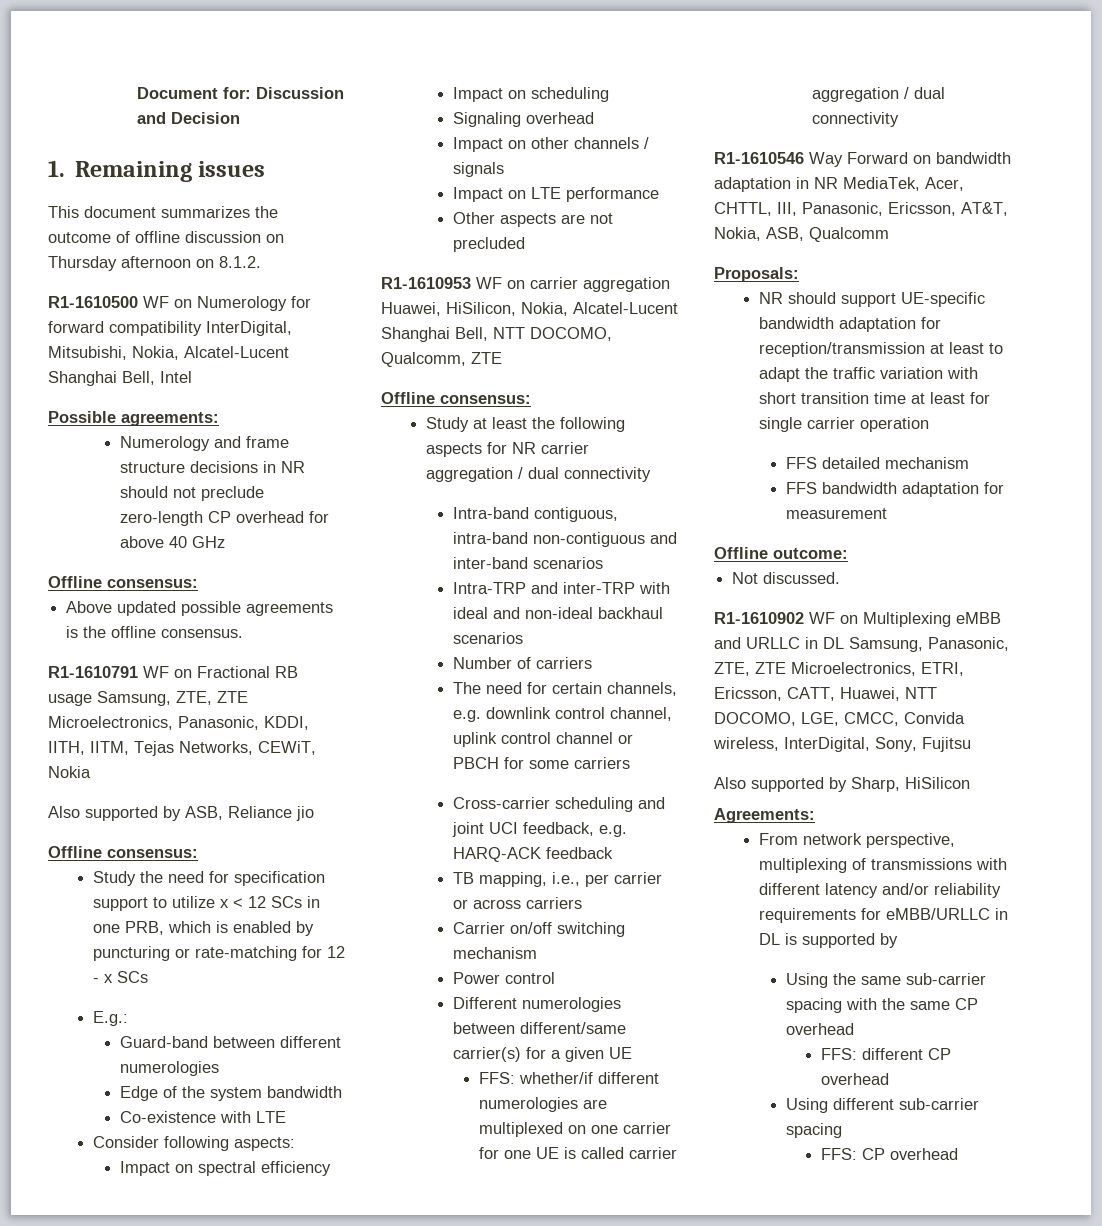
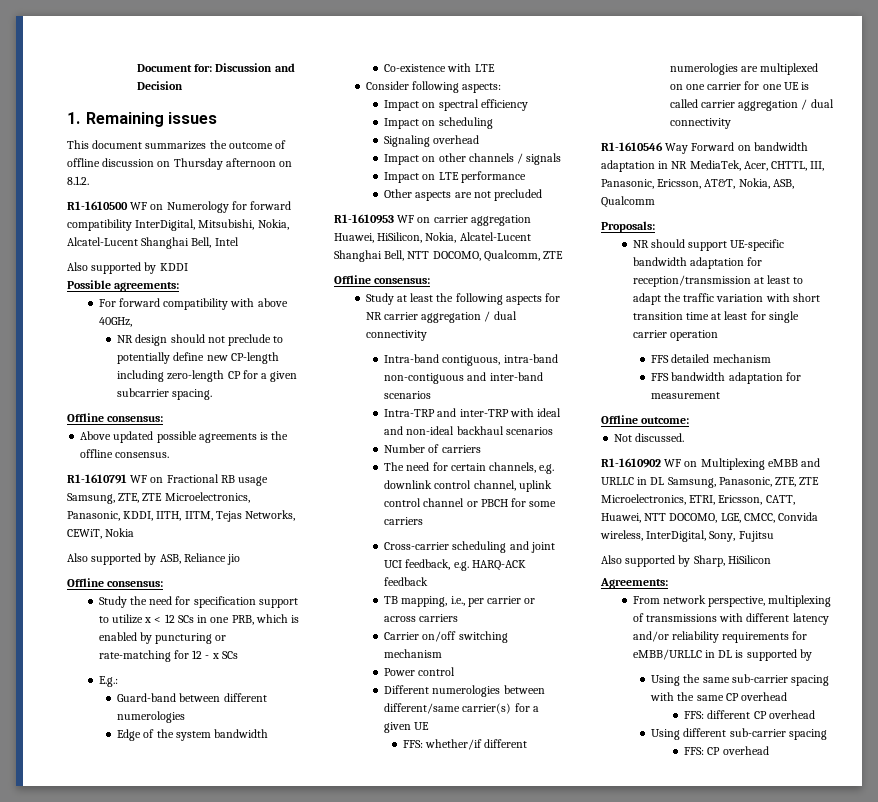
+ Also supported by KDDI
  Possible agreements:
- Numerology and frame structure decisions in NR should not preclude zero-length CP overhead for above 40 GHz
+ For forward compatibility with above 40GHz,
+ NR design should not preclude to potentially define new CP-length including zero-length CP for a given subcarrier spacing.

